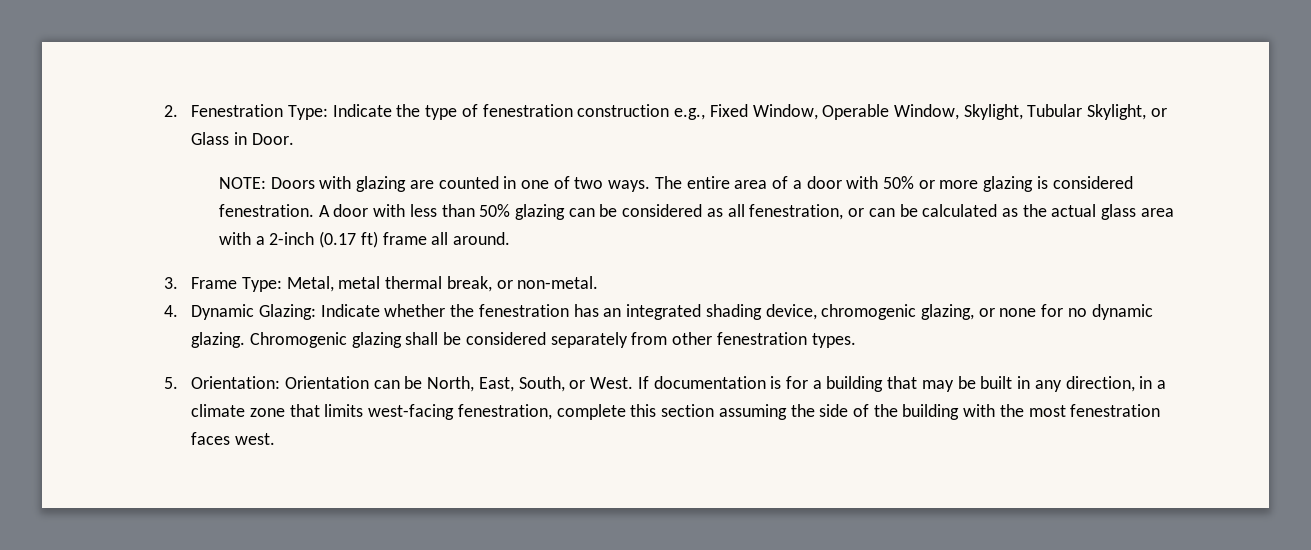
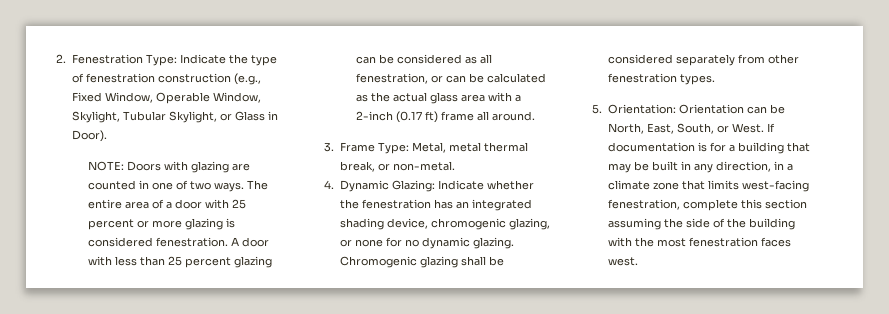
- 2. Fenestration Type: Indicate the type of fenestration construction e.g., Fixed Window, Operable Window, Skylight, Tubular Skylight, or Glass in Door.
+ 2. Fenestration Type: Indicate the type of fenestration construction (e.g., Fixed Window, Operable Window, Skylight, Tubular Skylight, or Glass in Door).
- The entire area of a door with 50% or more glazing is considered fenestration.
+ The entire area of a door with 25 percent or more glazing is considered fenestration.
- A door with less than 50% glazing can be considered as all fenestration, or can be calculated as the actual glass area with a 2-inch (0.17 ft) frame all around.
+ A door with less than 25 percent glazing can be considered as all fenestration, or can be calculated as the actual glass area with a 2-inch (0.17 ft) frame all around.

